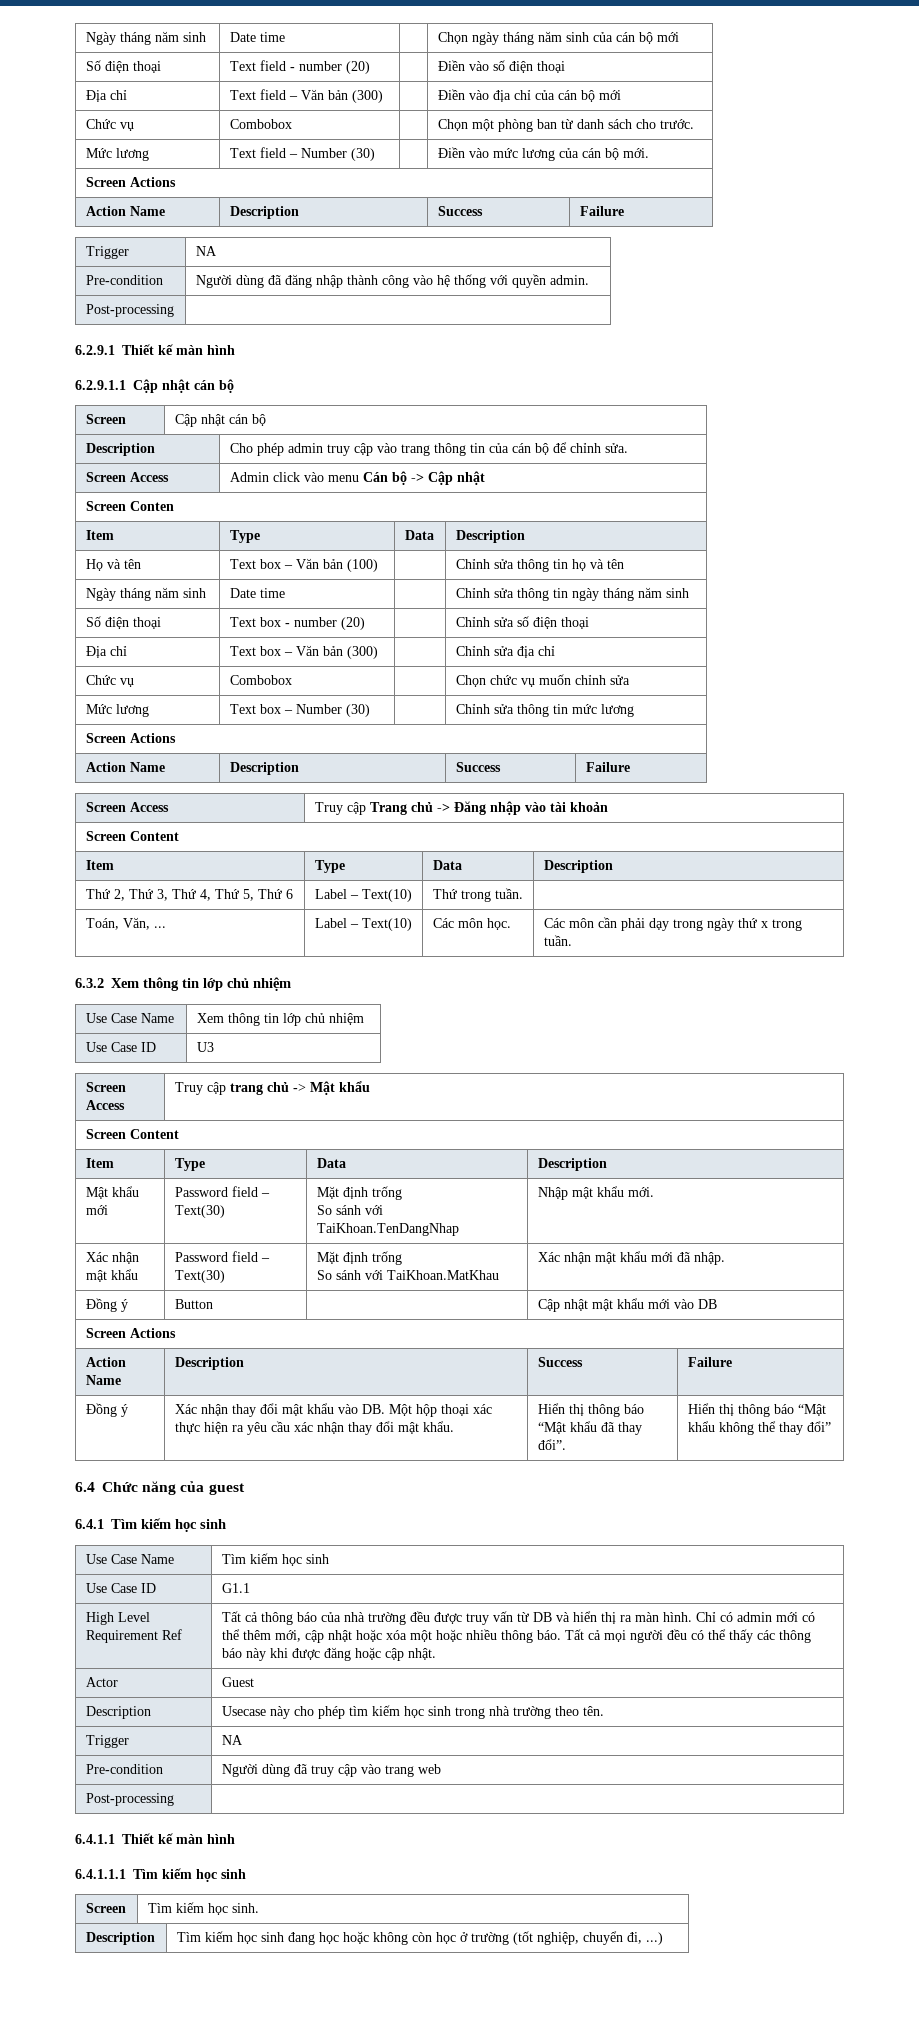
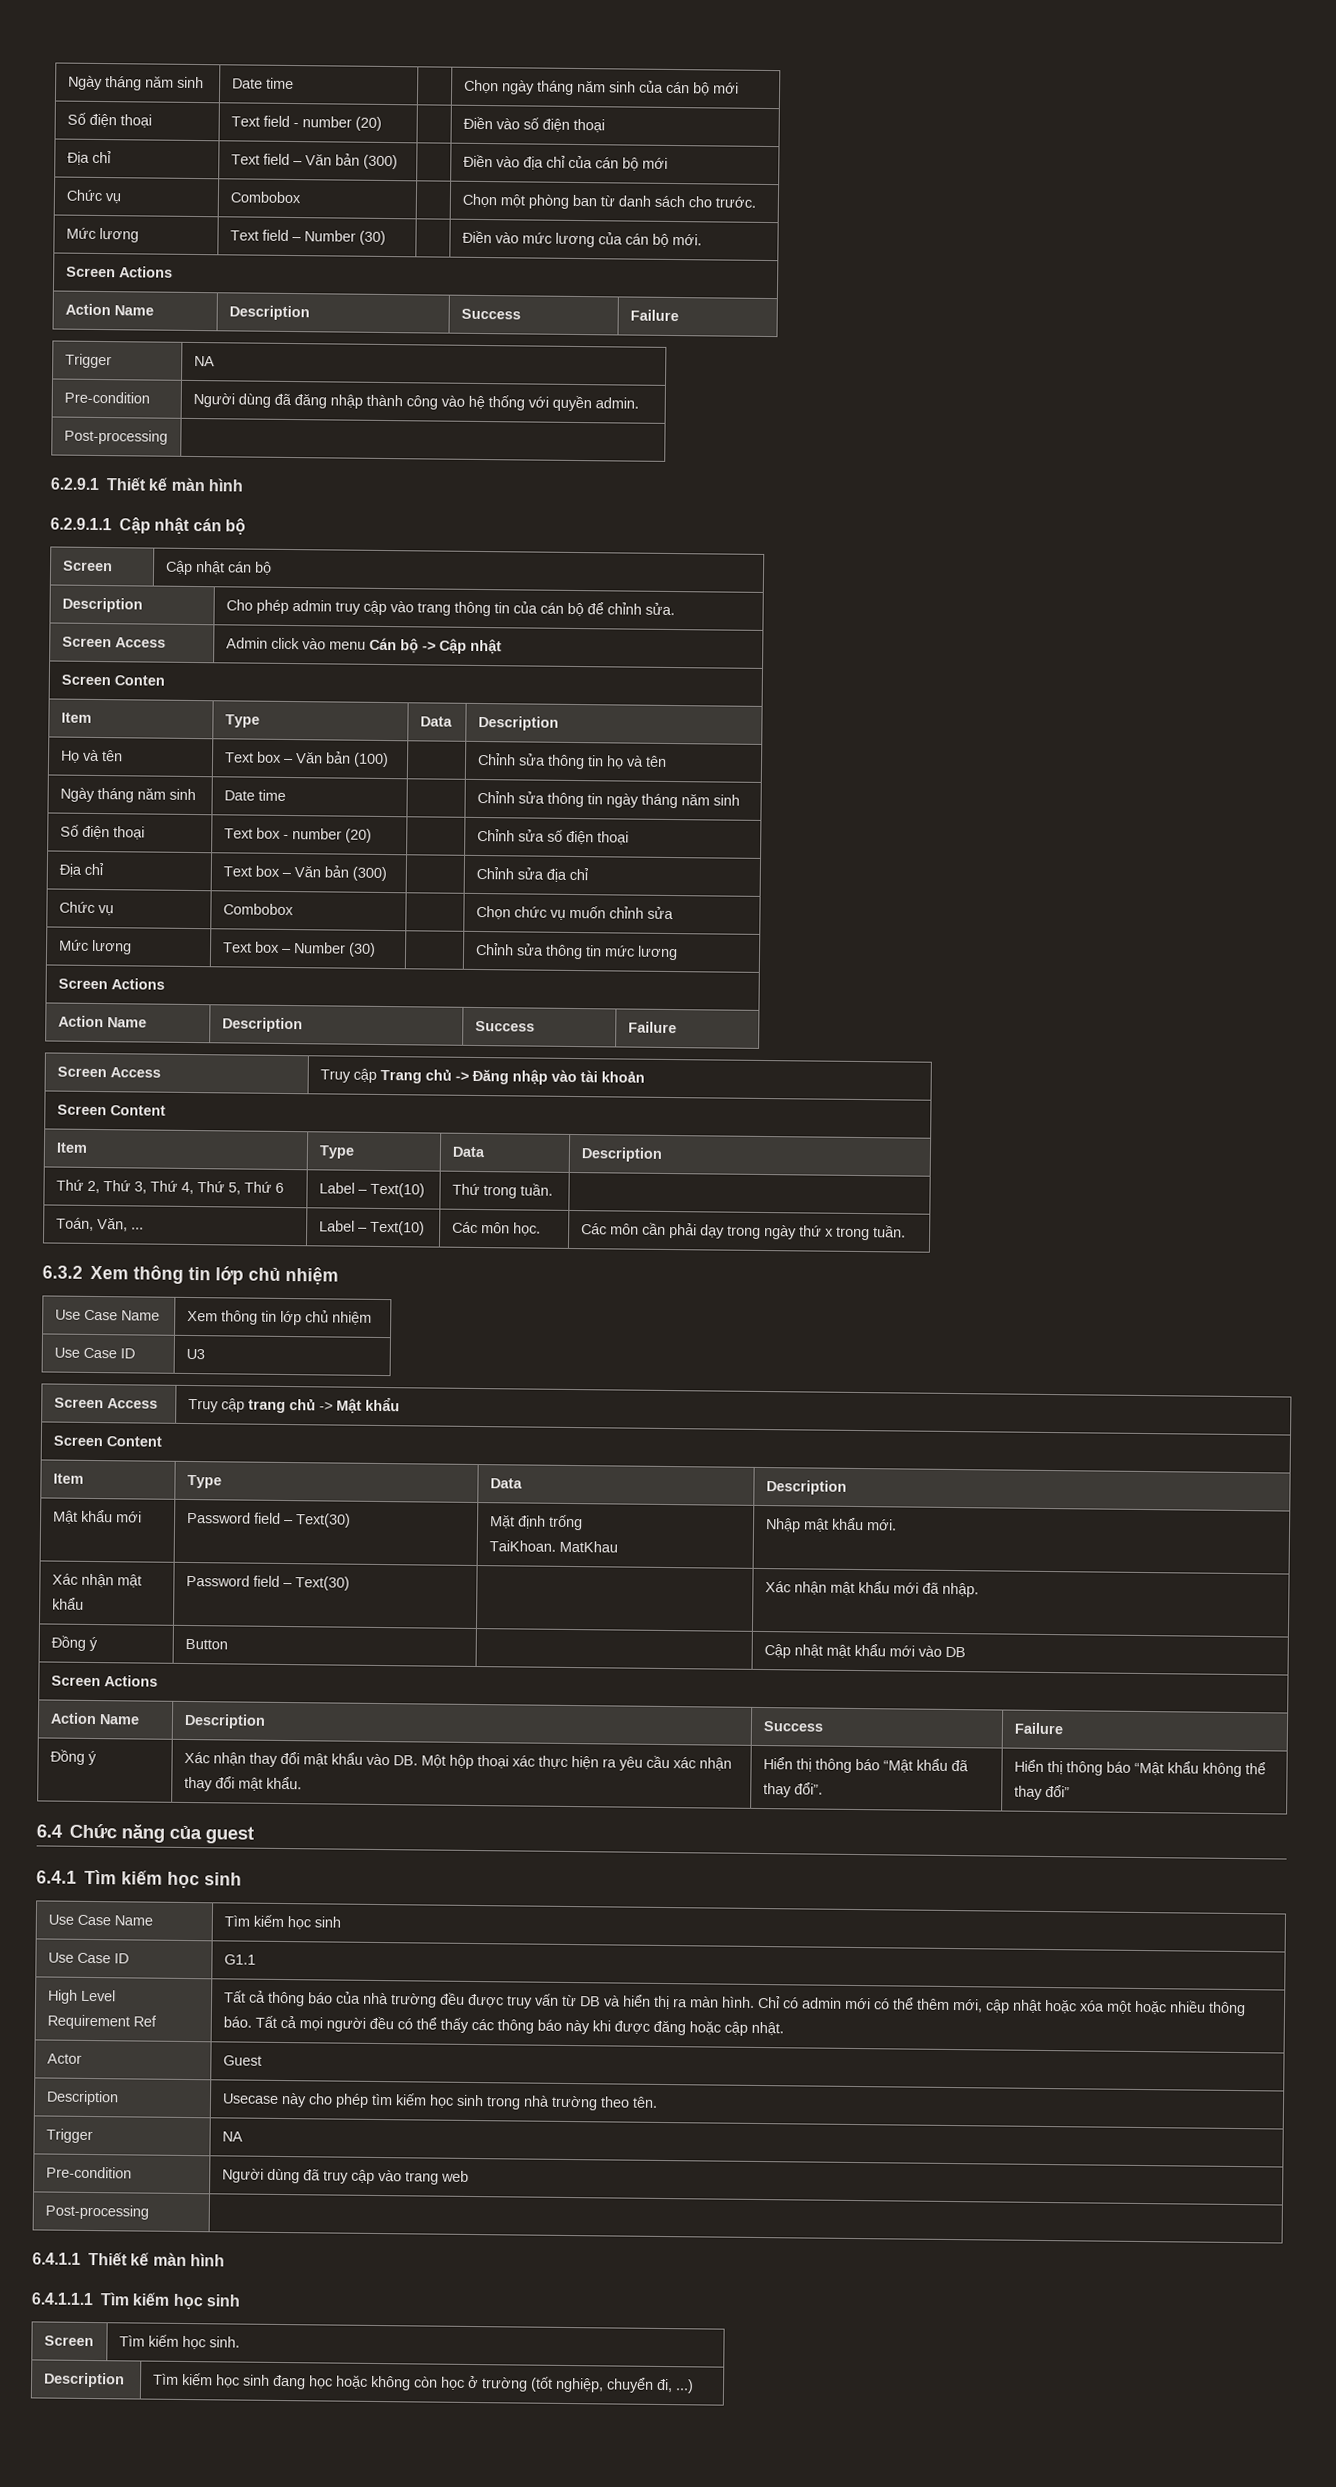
  Mật khẩu mới | Password field – Text(30) | Mặt định trống
- So sánh với TaiKhoan.TenDangNhap | Nhập mật khẩu mới.
+ TaiKhoan. MatKhau | Nhập mật khẩu mới.
- Xác nhận mật khẩu | Password field – Text(30) | Mặt định trống
- So sánh với TaiKhoan.MatKhau | Xác nhận mật khẩu mới đã nhập.
+ Xác nhận mật khẩu | Password field – Text(30) | | Xác nhận mật khẩu mới đã nhập.

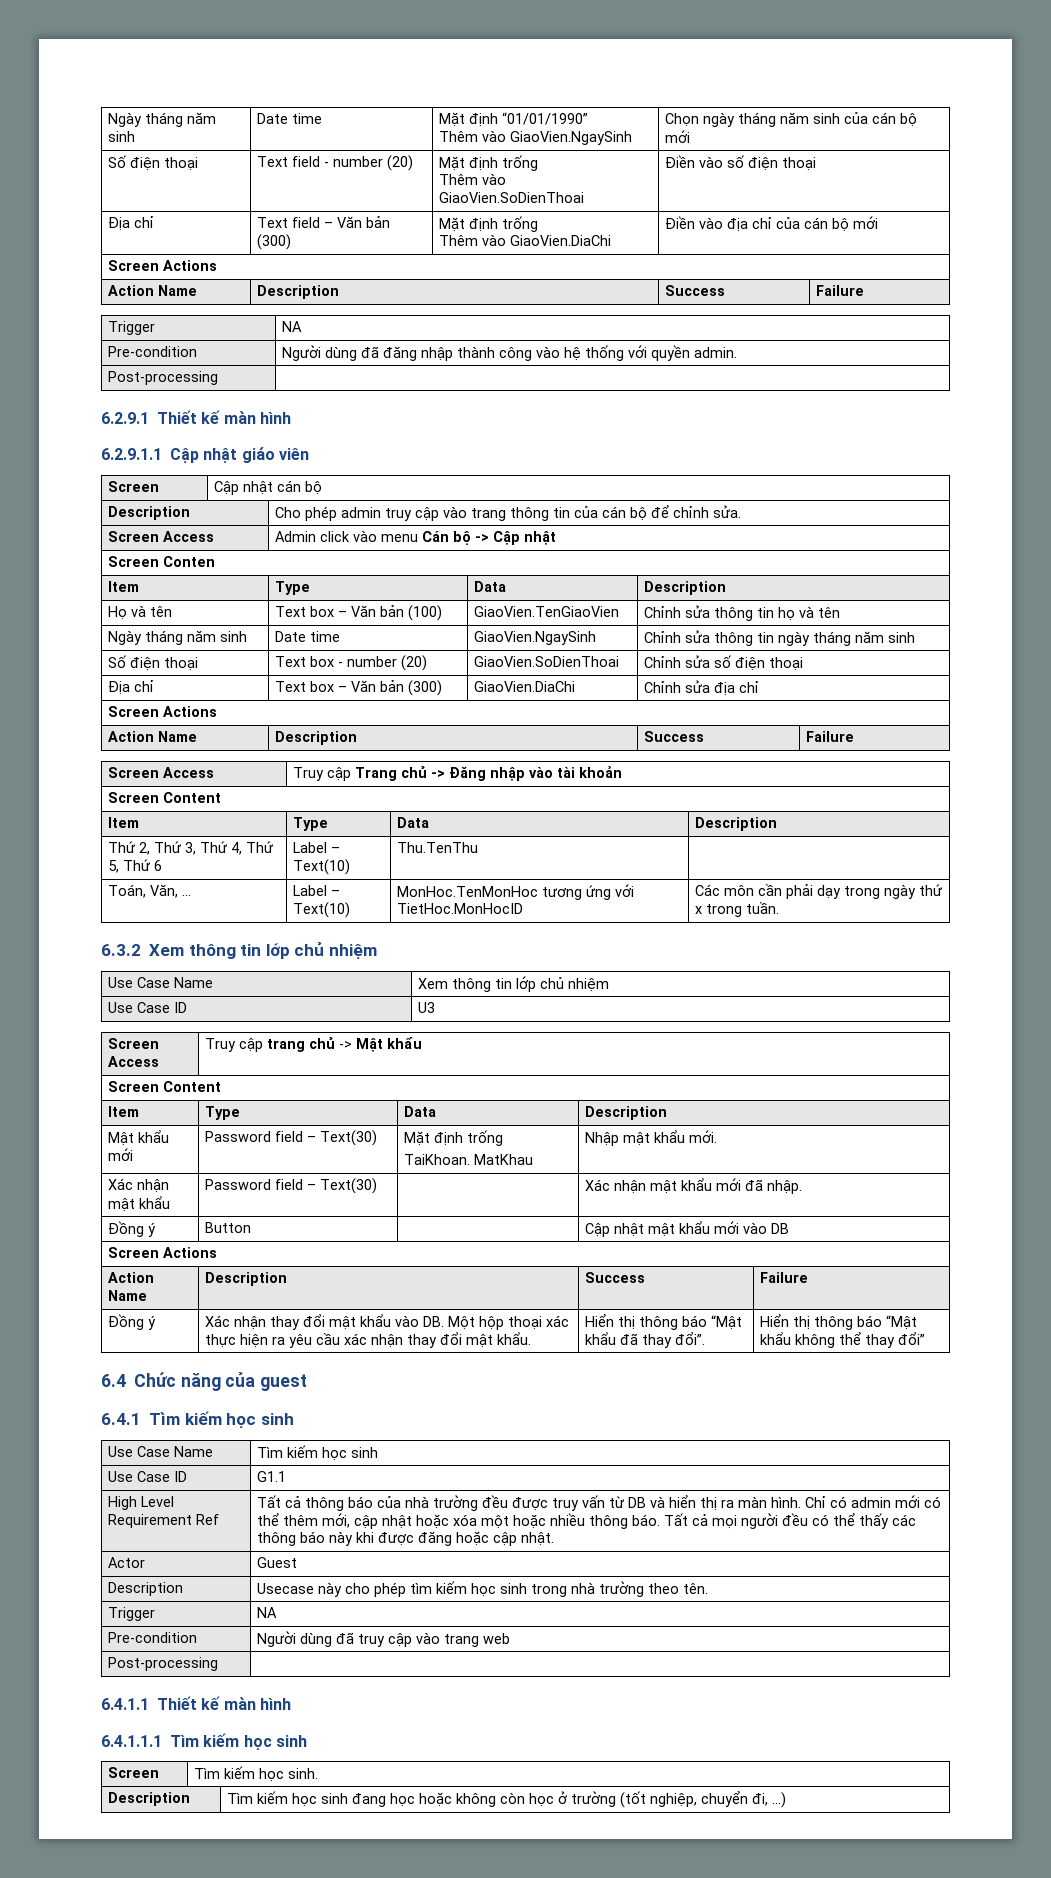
- Ngày tháng năm sinh | Date time | | Chọn ngày tháng năm sinh của cán bộ mới
+ Ngày tháng năm sinh | Date time | Mặt định “01/01/1990”
+ Thêm vào GiaoVien.NgaySinh | Chọn ngày tháng năm sinh của cán bộ mới
- Số điện thoại | Text field - number (20) | | Điền vào số điện thoại
+ Số điện thoại | Text field - number (20) | Mặt định trống
+ Thêm vào GiaoVien.SoDienThoai | Điền vào số điện thoại
- Địa chỉ | Text field – Văn bản (300) | | Điền vào địa chỉ của cán bộ mới
+ Địa chỉ | Text field – Văn bản (300) | Mặt định trống
+ Thêm vào GiaoVien.DiaChi | Điền vào địa chỉ của cán bộ mới
- Chức vụ | Combobox | | Chọn một phòng ban từ danh sách cho trước.
- Mức lương | Text field – Number (30) | | Điền vào mức lương của cán bộ mới.
- 6.2.9.1.1 Cập nhật cán bộ
+ 6.2.9.1.1 Cập nhật giáo viên
- Họ và tên | Text box – Văn bản (100) | | Chỉnh sửa thông tin họ và tên
+ Họ và tên | Text box – Văn bản (100) | GiaoVien.TenGiaoVien | Chỉnh sửa thông tin họ và tên
- Ngày tháng năm sinh | Date time | | Chỉnh sửa thông tin ngày tháng năm sinh
+ Ngày tháng năm sinh | Date time | GiaoVien.NgaySinh | Chỉnh sửa thông tin ngày tháng năm sinh
- Số điện thoại | Text box - number (20) | | Chỉnh sửa số điện thoại
+ Số điện thoại | Text box - number (20) | GiaoVien.SoDienThoai | Chỉnh sửa số điện thoại
- Địa chỉ | Text box – Văn bản (300) | | Chỉnh sửa địa chỉ
+ Địa chỉ | Text box – Văn bản (300) | GiaoVien.DiaChi | Chỉnh sửa địa chỉ
- Chức vụ | Combobox | | Chọn chức vụ muốn chỉnh sửa
- Mức lương | Text box – Number (30) | | Chỉnh sửa thông tin mức lương
- Thứ 2, Thứ 3, Thứ 4, Thứ 5, Thứ 6 | Label – Text(10) | Thứ trong tuần. |
+ Thứ 2, Thứ 3, Thứ 4, Thứ 5, Thứ 6 | Label – Text(10) | Thu.TenThu |
- Toán, Văn, ... | Label – Text(10) | Các môn học. | Các môn cần phải dạy trong ngày thứ x trong tuần.
+ Toán, Văn, ... | Label – Text(10) | MonHoc.TenMonHoc tương ứng với TietHoc.MonHocID | Các môn cần phải dạy trong ngày thứ x trong tuần.

